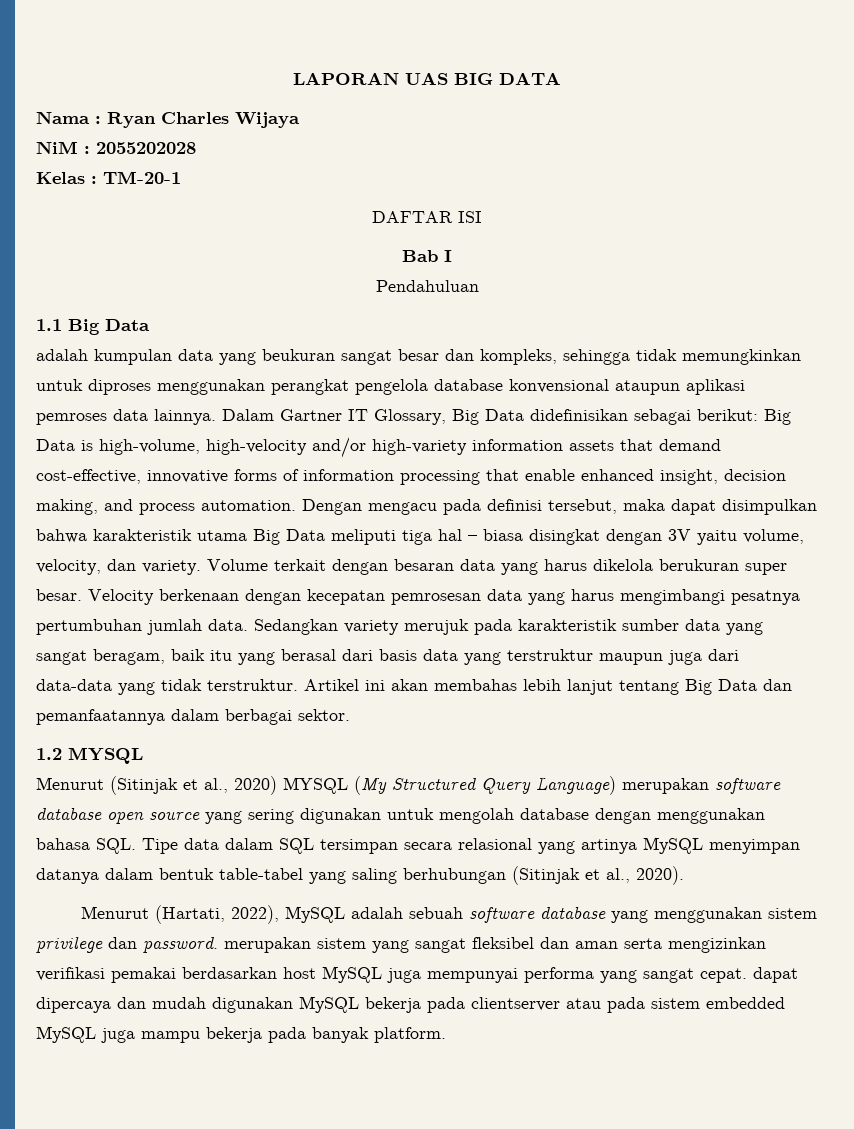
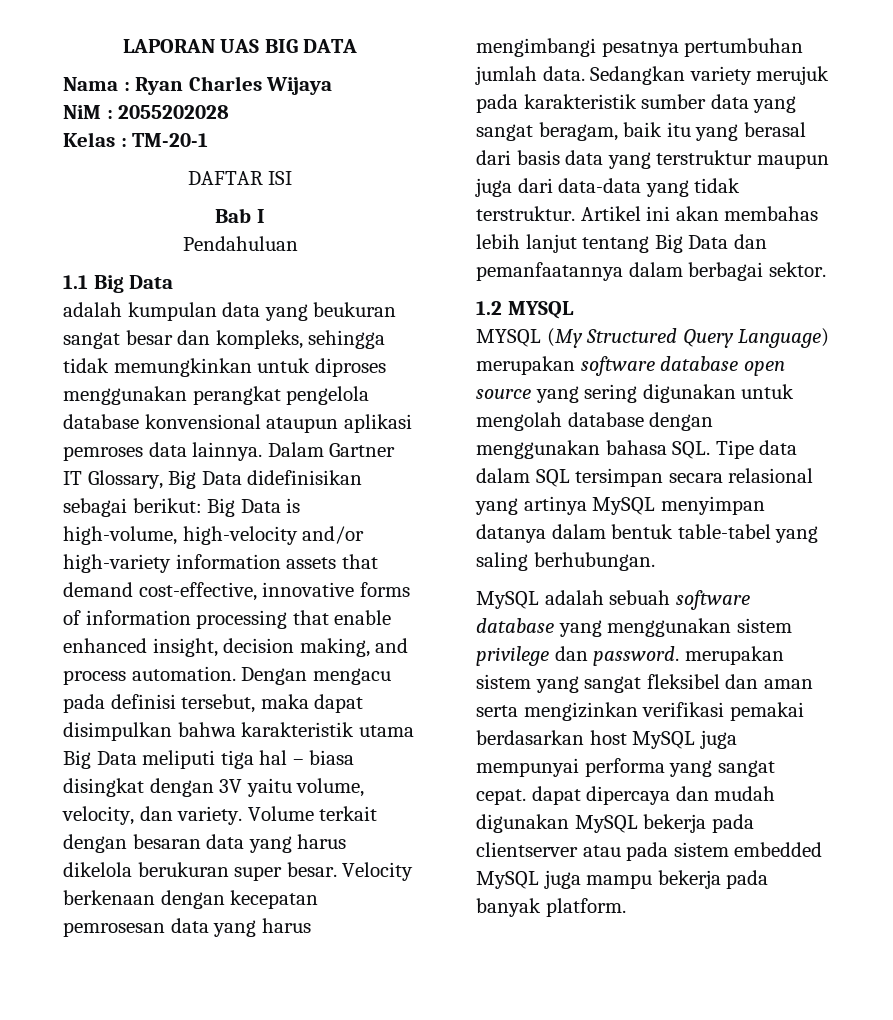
- Menurut (Sitinjak et al., 2020) MYSQL (My Structured Query Language) merupakan software database open source yang sering digunakan untuk mengolah database dengan menggunakan bahasa SQL. Tipe data dalam SQL tersimpan secara relasional yang artinya MySQL menyimpan datanya dalam bentuk table-tabel yang saling berhubungan (Sitinjak et al., 2020).
- Menurut (Hartati, 2022), MySQL adalah sebuah software database yang menggunakan sistem privilege dan password. merupakan sistem yang sangat fleksibel dan aman serta mengizinkan verifikasi pemakai berdasarkan host MySQL juga mempunyai performa yang sangat cepat. dapat dipercaya dan mudah digunakan MySQL bekerja pada clientserver atau pada sistem embedded MySQL juga mampu bekerja pada banyak platform.
+ MYSQL (My Structured Query Language) merupakan software database open source yang sering digunakan untuk mengolah database dengan menggunakan bahasa SQL. Tipe data dalam SQL tersimpan secara relasional yang artinya MySQL menyimpan datanya dalam bentuk table-tabel yang saling berhubungan.
+ MySQL adalah sebuah software database yang menggunakan sistem privilege dan password. merupakan sistem yang sangat fleksibel dan aman serta mengizinkan verifikasi pemakai berdasarkan host MySQL juga mempunyai performa yang sangat cepat. dapat dipercaya dan mudah digunakan MySQL bekerja pada clientserver atau pada sistem embedded MySQL juga mampu bekerja pada banyak platform.

